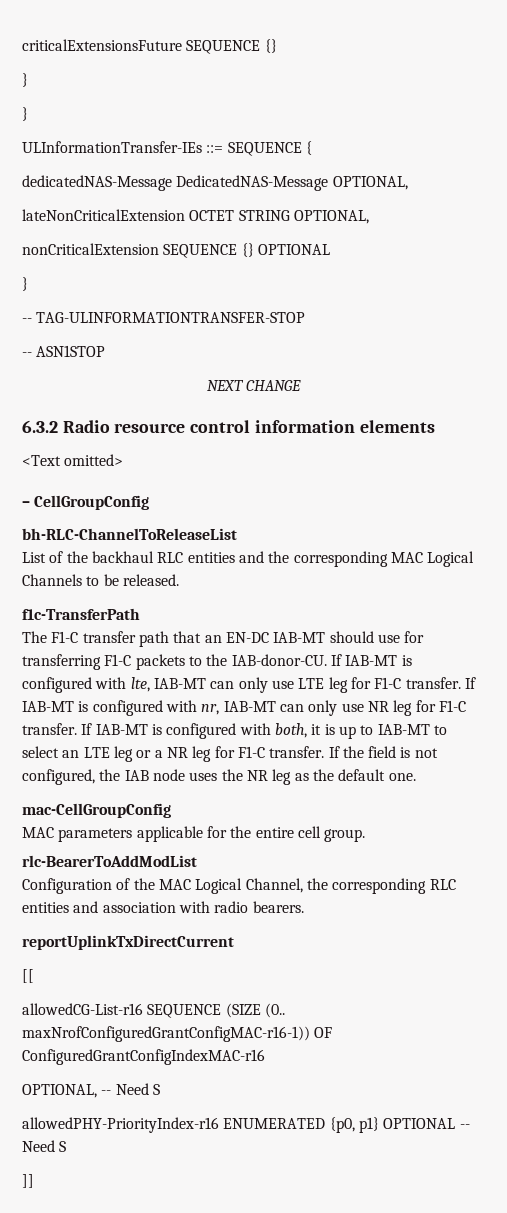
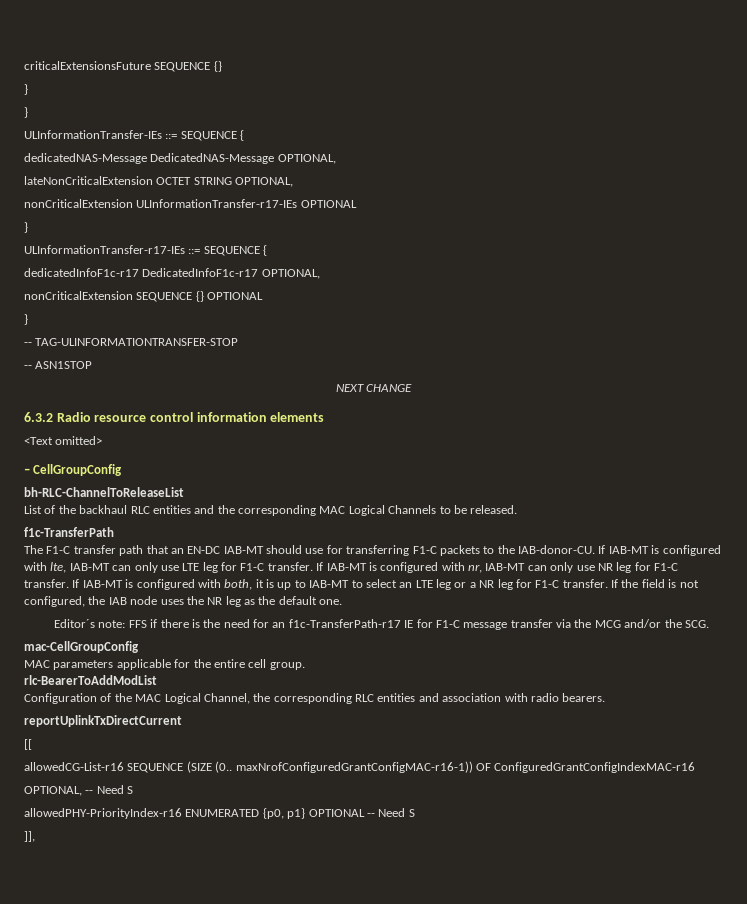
+ nonCriticalExtension ULInformationTransfer-r17-IEs OPTIONAL
+ }
+ ULInformationTransfer-r17-IEs ::= SEQUENCE {
+ dedicatedInfoF1c-r17 DedicatedInfoF1c-r17 OPTIONAL,
+ Editor´s note: FFS if there is the need for an f1c-TransferPath-r17 IE for F1-C message transfer via the MCG and/or the SCG.
- ]]
+ ]],

